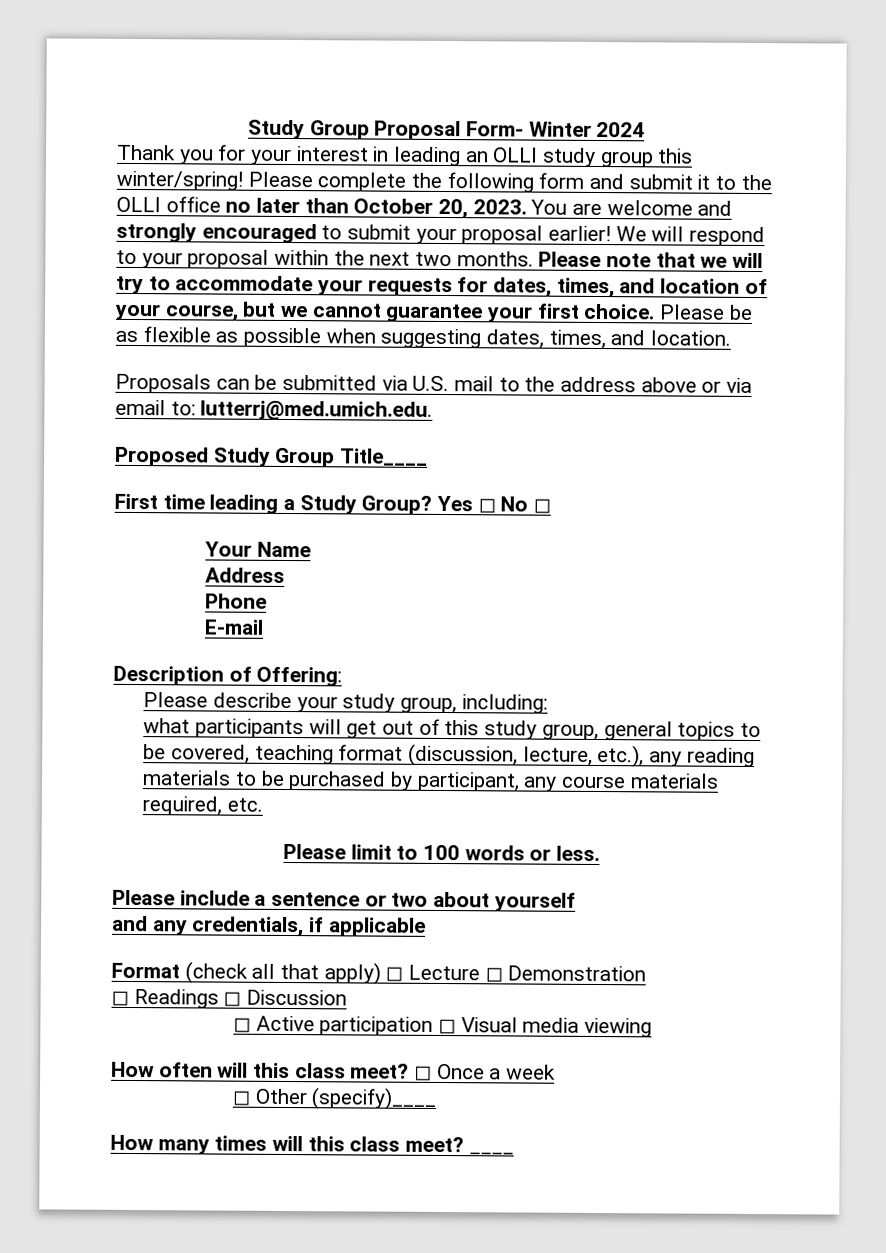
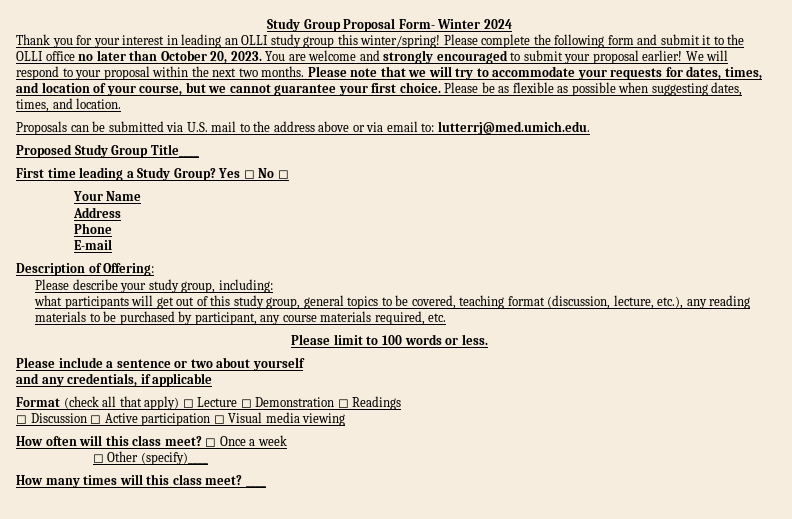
- Format (check all that apply) ◻ Lecture ◻ Demonstration
- ◻ Readings ◻ Discussion
- ◻ Active participation ◻ Visual media viewing
+ Format (check all that apply) ◻ Lecture ◻ Demonstration ◻ Readings
+ ◻ Discussion ◻ Active participation ◻ Visual media viewing

